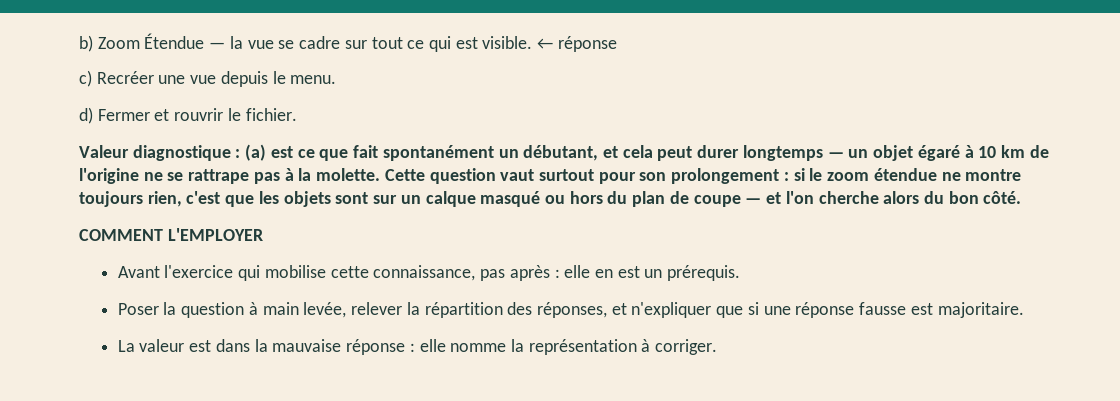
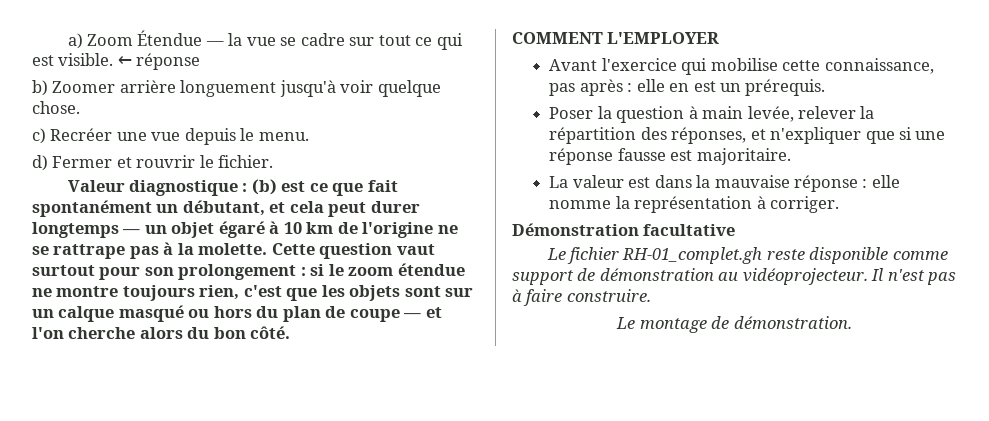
- b) Zoom Étendue — la vue se cadre sur tout ce qui est visible.
+ a) Zoom Étendue — la vue se cadre sur tout ce qui est visible.
+ b) Zoomer arrière longuement jusqu'à voir quelque chose.
- Valeur diagnostique : (a) est ce que fait spontanément un débutant, et cela peut durer longtemps — un objet égaré à 10 km de l'origine ne se rattrape pas à la molette.
+ Valeur diagnostique : (b) est ce que fait spontanément un débutant, et cela peut durer longtemps — un objet égaré à 10 km de l'origine ne se rattrape pas à la molette.
+ Démonstration facultative
+ Le fichier RH-01_complet.gh reste disponible comme support de démonstration au vidéoprojecteur. Il n'est pas à faire construire.
+ Le montage de démonstration.

